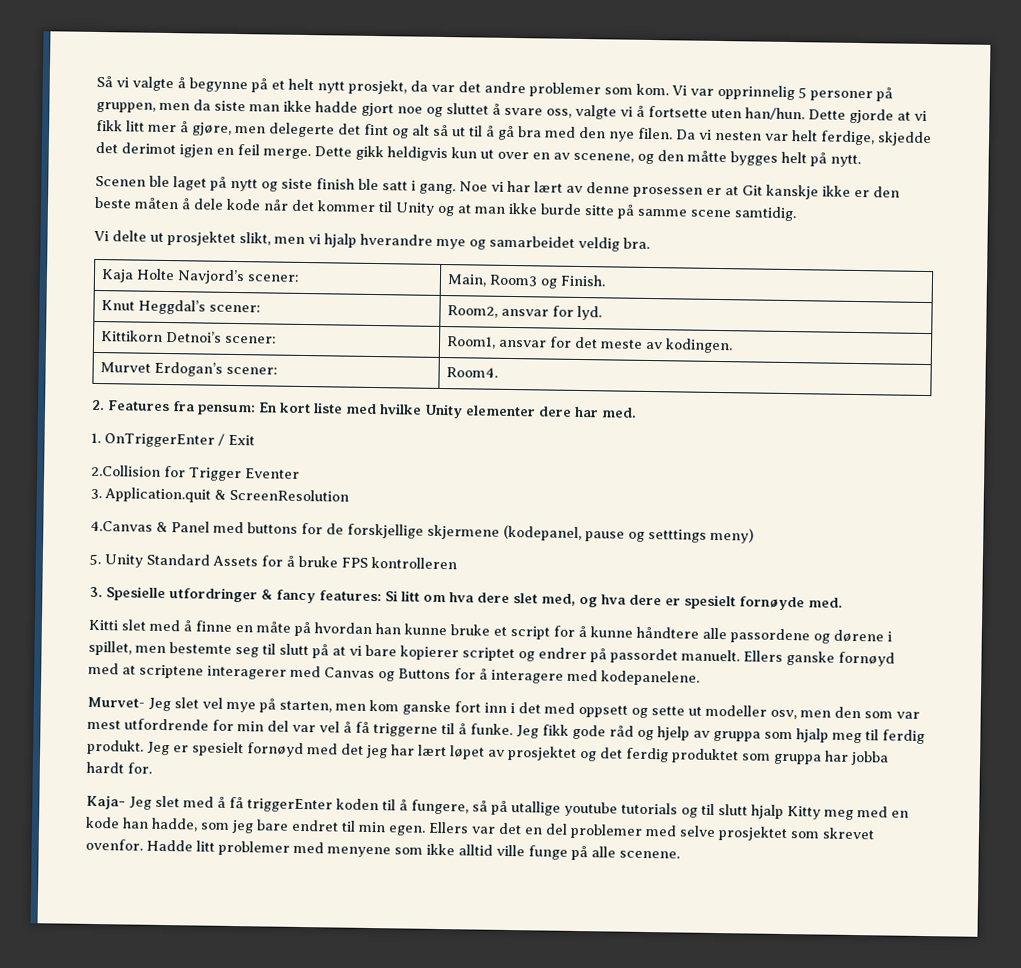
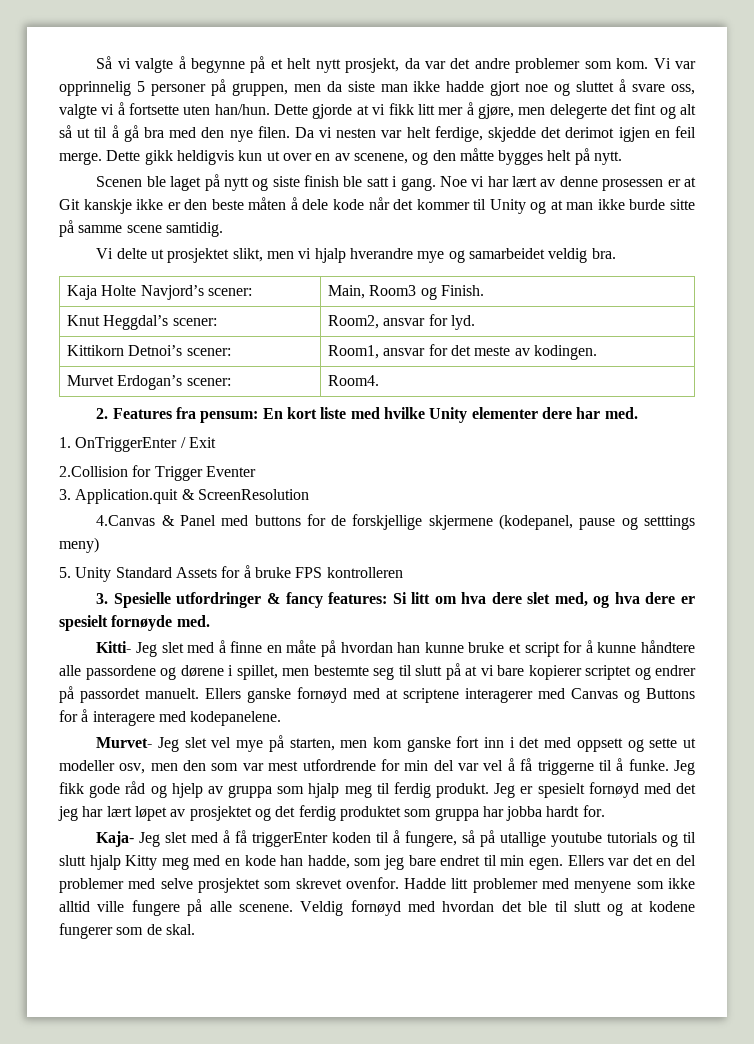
- Kitti slet med å finne en måte på hvordan han kunne bruke et script for å kunne håndtere alle passordene og dørene i spillet, men bestemte seg til slutt på at vi bare kopierer scriptet og endrer på passordet manuelt.
+ Kitti- Jeg slet med å finne en måte på hvordan han kunne bruke et script for å kunne håndtere alle passordene og dørene i spillet, men bestemte seg til slutt på at vi bare kopierer scriptet og endrer på passordet manuelt.
- Hadde litt problemer med menyene som ikke alltid ville funge på alle scenene.
+ Hadde litt problemer med menyene som ikke alltid ville fungere på alle scenene.
+ Veldig fornøyd med hvordan det ble til slutt og at kodene fungerer som de skal.

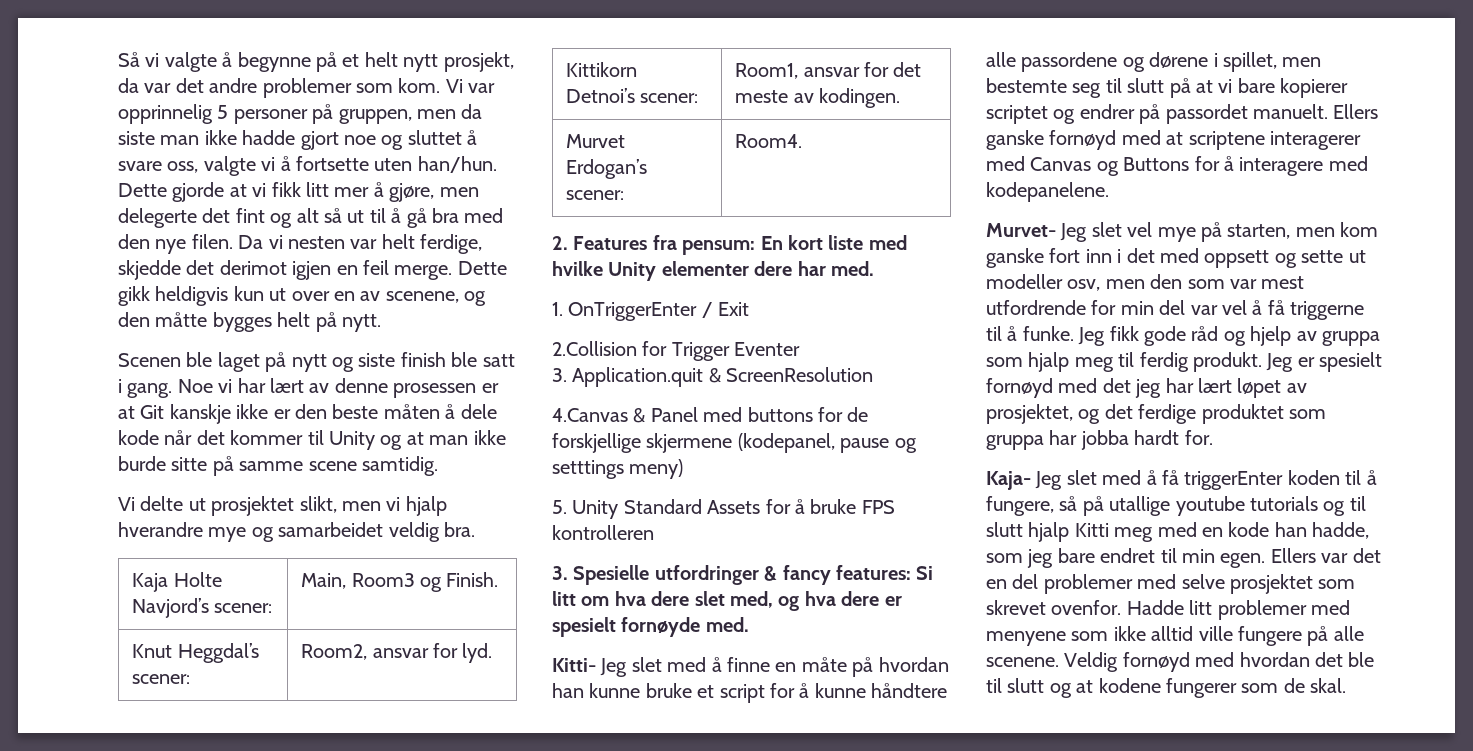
- Jeg er spesielt fornøyd med det jeg har lært løpet av prosjektet og det ferdig produktet som gruppa har jobba hardt for.
+ Jeg er spesielt fornøyd med det jeg har lært løpet av prosjektet, og det ferdige produktet som gruppa har jobba hardt for.
- Kaja- Jeg slet med å få triggerEnter koden til å fungere, så på utallige youtube tutorials og til slutt hjalp Kitty meg med en kode han hadde, som jeg bare endret til min egen.
+ Kaja- Jeg slet med å få triggerEnter koden til å fungere, så på utallige youtube tutorials og til slutt hjalp Kitti meg med en kode han hadde, som jeg bare endret til min egen.

